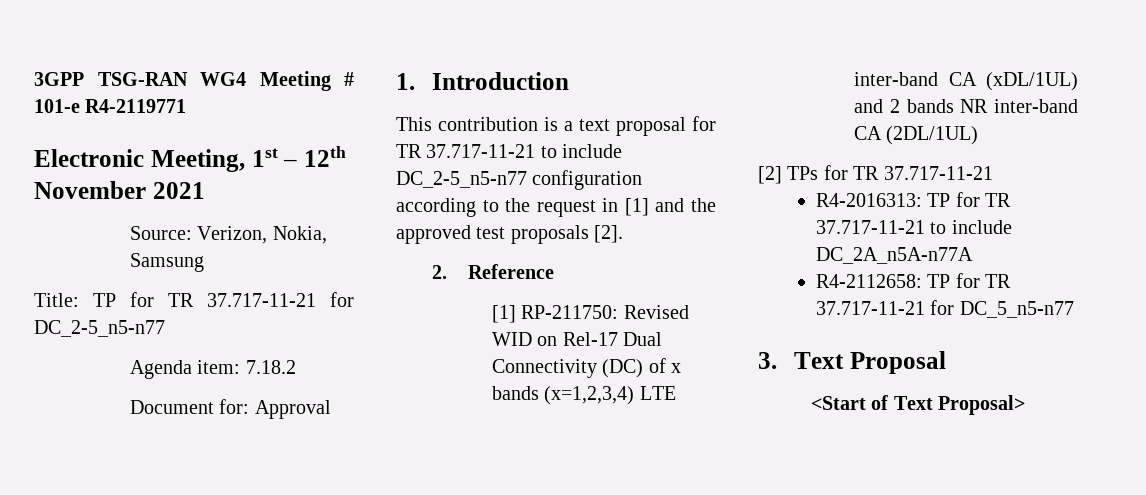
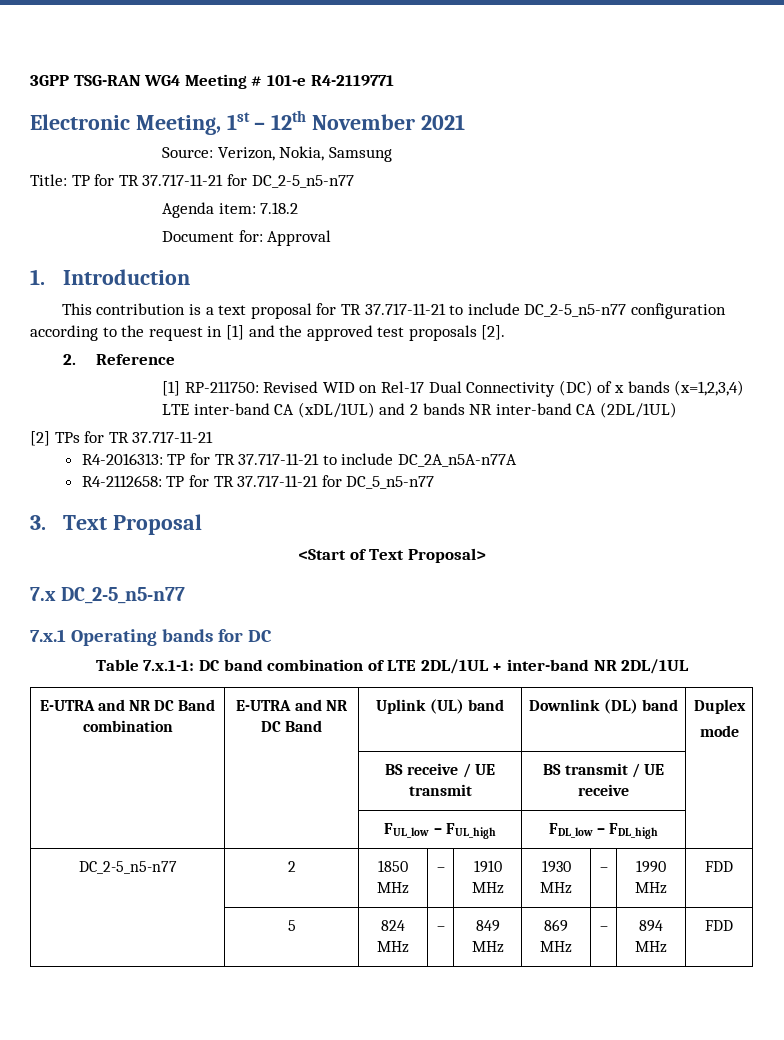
+ 7.x DC_2-5_n5-n77
+ 7.x.1 Operating bands for DC
+ Table 7.x.1-1: DC band combination of LTE 2DL/1UL + inter-band NR 2DL/1UL
+ E-UTRA and NR DC Band combination | E-UTRA and NR DC Band | Uplink (UL) band | Downlink (DL) band | Duplex
+ mode
+ | | BS receive / UE transmit | BS transmit / UE receive |
+ | | FUL_low – FUL_high | FDL_low – FDL_high |
+ DC_2-5_n5-n77 | 2 | 1850 MHz | – | 1910 MHz | 1930 MHz | – | 1990 MHz | FDD
+ | 5 | 824 MHz | – | 849 MHz | 869 MHz | – | 894 MHz | FDD

